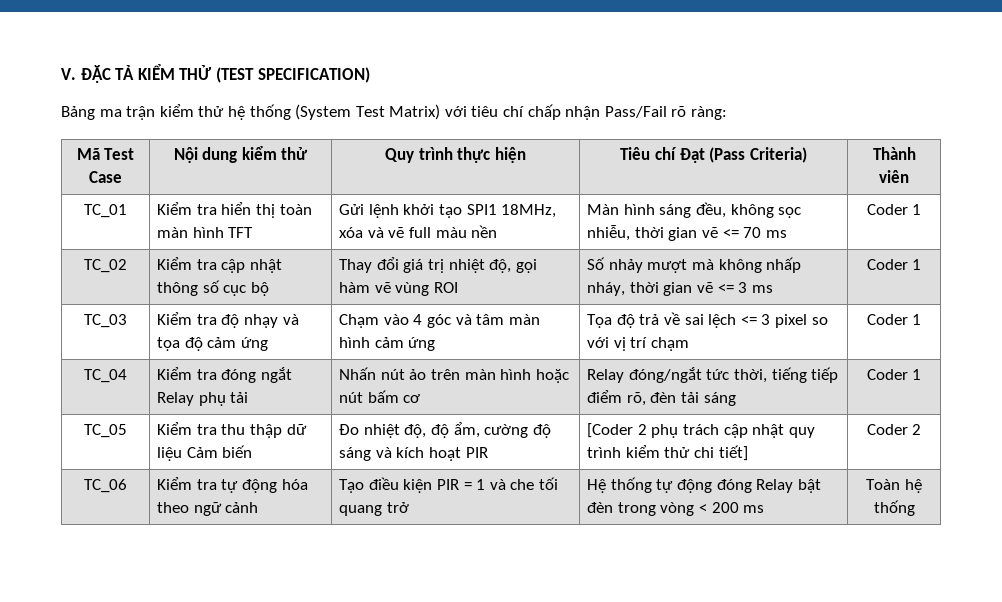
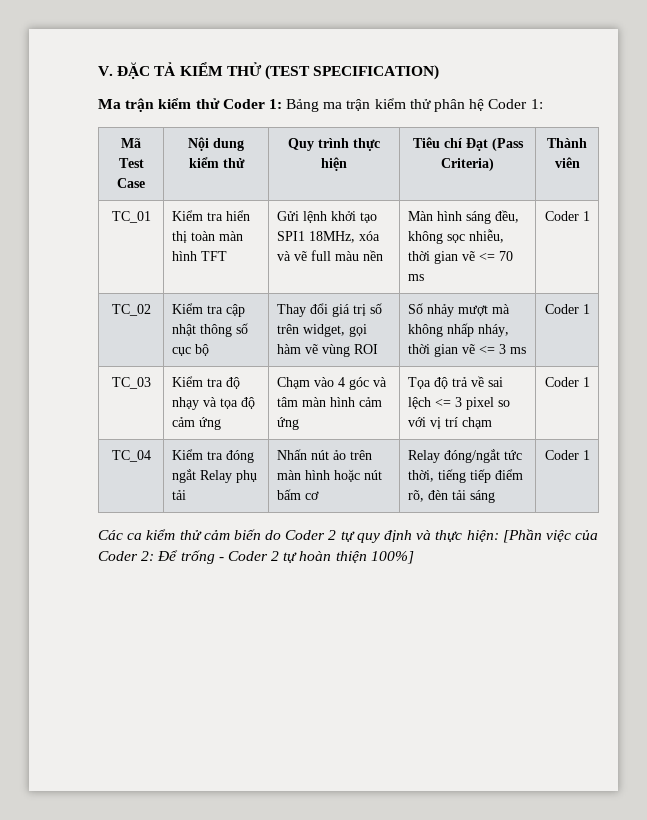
- Bảng ma trận kiểm thử hệ thống (System Test Matrix) với tiêu chí chấp nhận Pass/Fail rõ ràng:
+ Ma trận kiểm thử Coder 1: Bảng ma trận kiểm thử phân hệ Coder 1:
- TC_02 | Kiểm tra cập nhật thông số cục bộ | Thay đổi giá trị nhiệt độ, gọi hàm vẽ vùng ROI | Số nhảy mượt mà không nhấp nháy, thời gian vẽ <= 3 ms | Coder 1
+ TC_02 | Kiểm tra cập nhật thông số cục bộ | Thay đổi giá trị số trên widget, gọi hàm vẽ vùng ROI | Số nhảy mượt mà không nhấp nháy, thời gian vẽ <= 3 ms | Coder 1
- TC_05 | Kiểm tra thu thập dữ liệu Cảm biến | Đo nhiệt độ, độ ẩm, cường độ sáng và kích hoạt PIR | [Coder 2 phụ trách cập nhật quy trình kiểm thử chi tiết] | Coder 2
- TC_06 | Kiểm tra tự động hóa theo ngữ cảnh | Tạo điều kiện PIR = 1 và che tối quang trở | Hệ thống tự động đóng Relay bật đèn trong vòng < 200 ms | Toàn hệ thống
+ Các ca kiểm thử cảm biến do Coder 2 tự quy định và thực hiện: [Phần việc của Coder 2: Để trống - Coder 2 tự hoàn thiện 100%]

